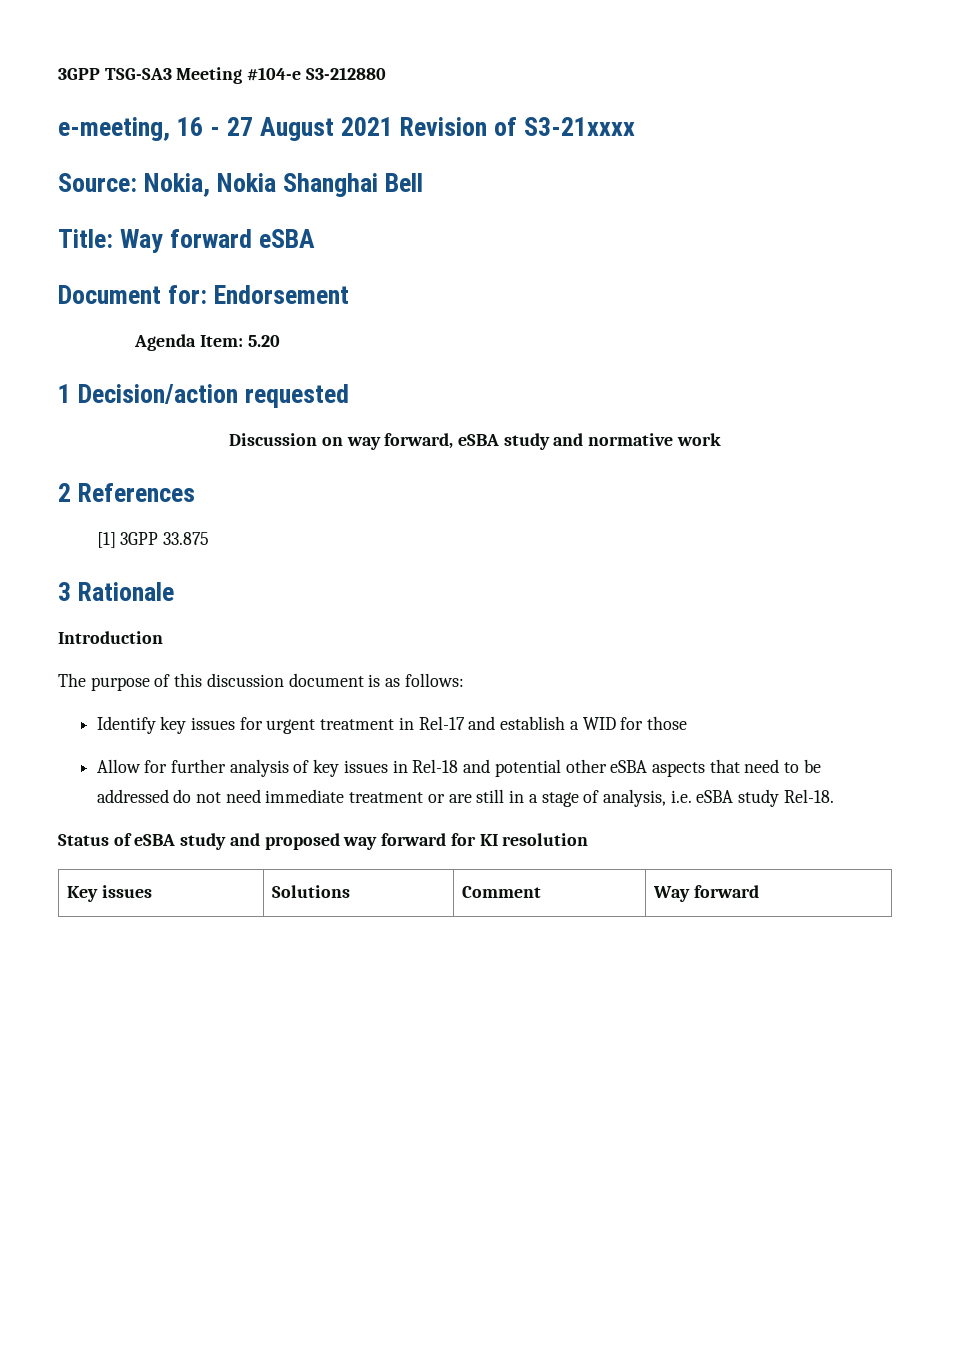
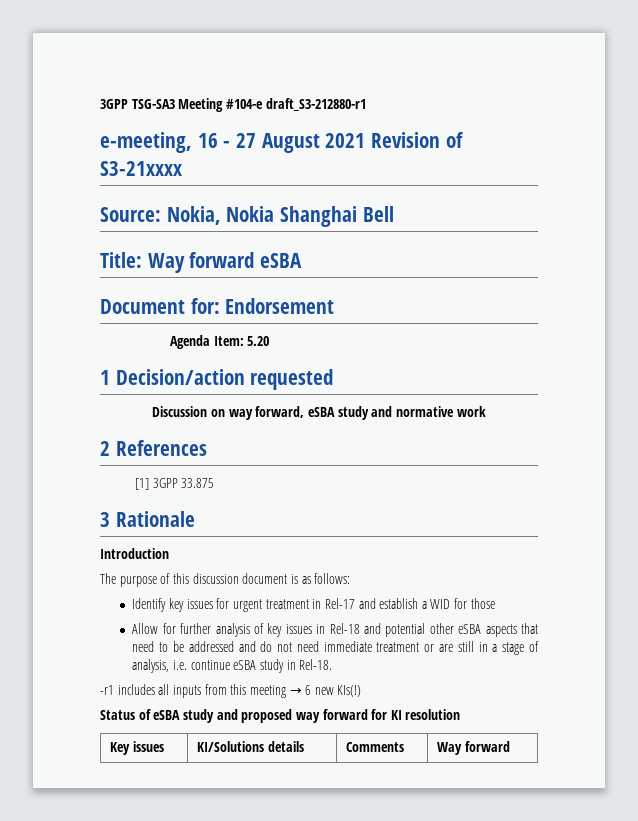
- 3GPP TSG-SA3 Meeting #104-e S3-212880
+ 3GPP TSG-SA3 Meeting #104-e draft_S3-212880-r1
- Allow for further analysis of key issues in Rel-18 and potential other eSBA aspects that need to be addressed do not need immediate treatment or are still in a stage of analysis, i.e. eSBA study Rel-18.
+ Allow for further analysis of key issues in Rel-18 and potential other eSBA aspects that need to be addressed and do not need immediate treatment or are still in a stage of analysis, i.e. continue eSBA study in Rel-18.
+ -r1 includes all inputs from this meeting → 6 new KIs(!)
- Key issues | Solutions | Comment | Way forward
+ Key issues | KI/Solutions details | Comments | Way forward

